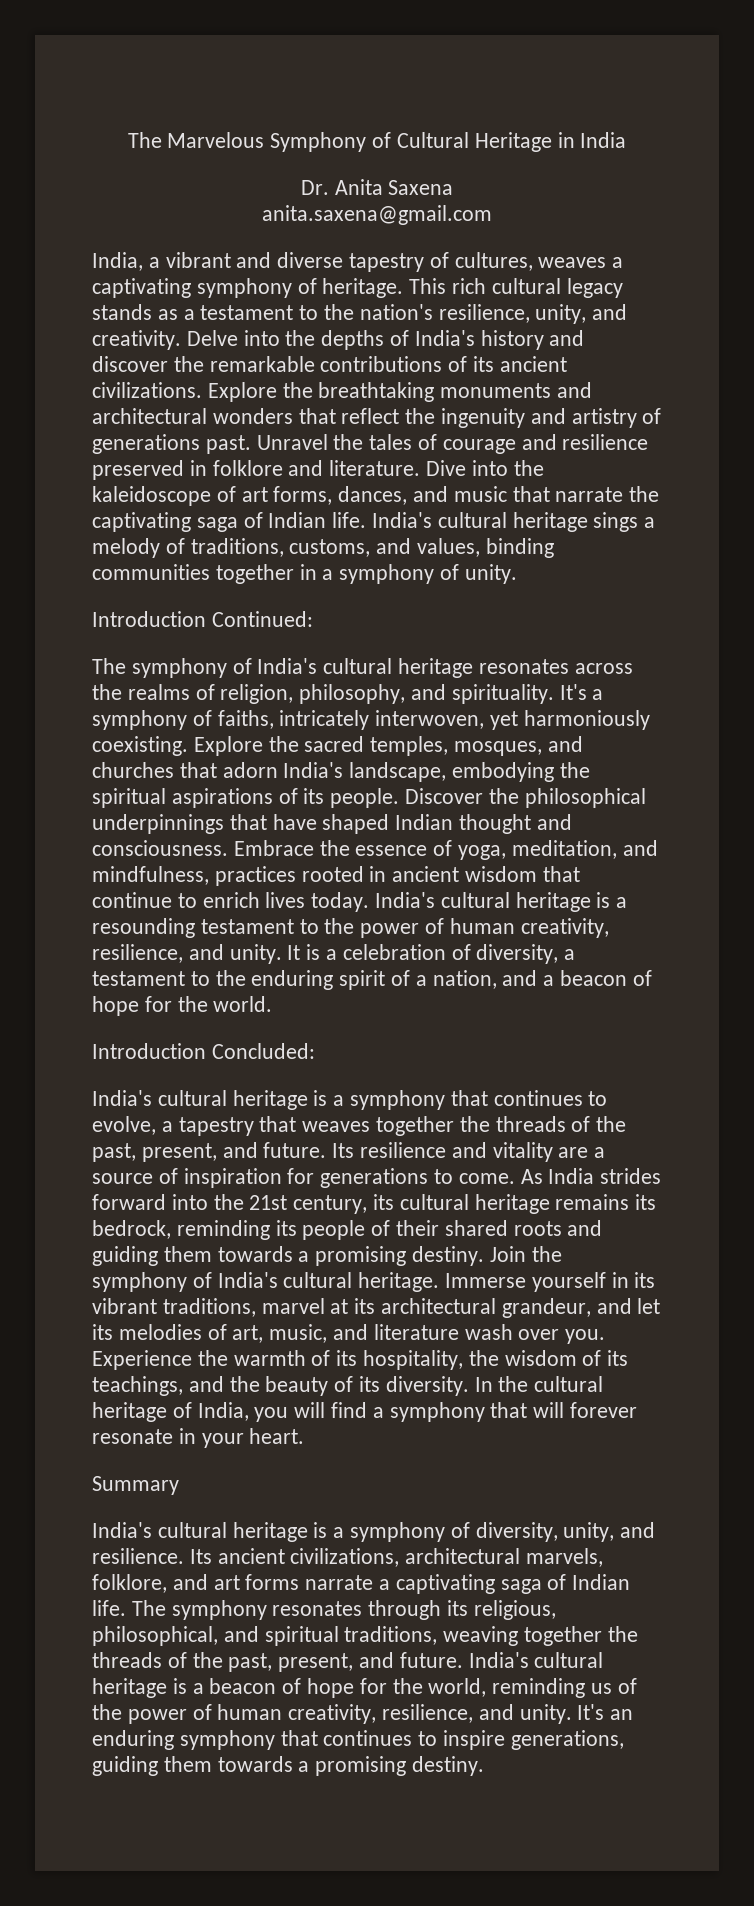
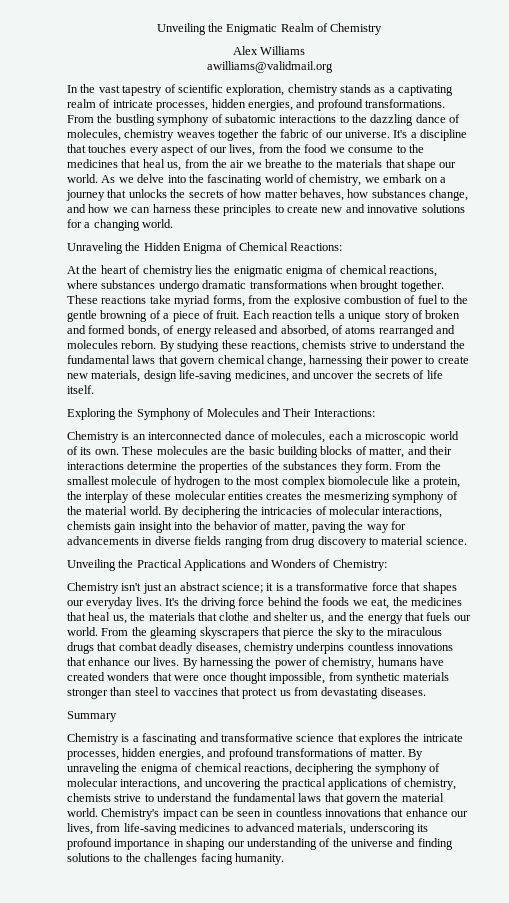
- The Marvelous Symphony of Cultural Heritage in India
- Dr. Anita Saxena
- anita.saxena@gmail.com
- India, a vibrant and diverse tapestry of cultures, weaves a captivating symphony of heritage. This rich cultural legacy stands as a testament to the nation's resilience, unity, and creativity. Delve into the depths of India's history and discover the remarkable contributions of its ancient civilizations. Explore the breathtaking monuments and architectural wonders that reflect the ingenuity and artistry of generations past. Unravel the tales of courage and resilience preserved in folklore and literature. Dive into the kaleidoscope of art forms, dances, and music that narrate the captivating saga of Indian life. India's cultural heritage sings a melody of traditions, customs, and values, binding communities together in a symphony of unity.
- Introduction Continued:
- The symphony of India's cultural heritage resonates across the realms of religion, philosophy, and spirituality. It's a symphony of faiths, intricately interwoven, yet harmoniously coexisting. Explore the sacred temples, mosques, and churches that adorn India's landscape, embodying the spiritual aspirations of its people. Discover the philosophical underpinnings that have shaped Indian thought and consciousness. Embrace the essence of yoga, meditation, and mindfulness, practices rooted in ancient wisdom that continue to enrich lives today. India's cultural heritage is a resounding testament to the power of human creativity, resilience, and unity. It is a celebration of diversity, a testament to the enduring spirit of a nation, and a beacon of hope for the world.
- Introduction Concluded:
- India's cultural heritage is a symphony that continues to evolve, a tapestry that weaves together the threads of the past, present, and future. Its resilience and vitality are a source of inspiration for generations to come. As India strides forward into the 21st century, its cultural heritage remains its bedrock, reminding its people of their shared roots and guiding them towards a promising destiny. Join the symphony of India's cultural heritage. Immerse yourself in its vibrant traditions, marvel at its architectural grandeur, and let its melodies of art, music, and literature wash over you. Experience the warmth of its hospitality, the wisdom of its teachings, and the beauty of its diversity. In the cultural heritage of India, you will find a symphony that will forever resonate in your heart.
+ Unveiling the Enigmatic Realm of Chemistry
+ Alex Williams
+ awilliams@validmail.org
+ In the vast tapestry of scientific exploration, chemistry stands as a captivating realm of intricate processes, hidden energies, and profound transformations. From the bustling symphony of subatomic interactions to the dazzling dance of molecules, chemistry weaves together the fabric of our universe. It's a discipline that touches every aspect of our lives, from the food we consume to the medicines that heal us, from the air we breathe to the materials that shape our world. As we delve into the fascinating world of chemistry, we embark on a journey that unlocks the secrets of how matter behaves, how substances change, and how we can harness these principles to create new and innovative solutions for a changing world.
+ Unraveling the Hidden Enigma of Chemical Reactions:
+ At the heart of chemistry lies the enigmatic enigma of chemical reactions, where substances undergo dramatic transformations when brought together. These reactions take myriad forms, from the explosive combustion of fuel to the gentle browning of a piece of fruit. Each reaction tells a unique story of broken and formed bonds, of energy released and absorbed, of atoms rearranged and molecules reborn. By studying these reactions, chemists strive to understand the fundamental laws that govern chemical change, harnessing their power to create new materials, design life-saving medicines, and uncover the secrets of life itself.
+ Exploring the Symphony of Molecules and Their Interactions:
+ Chemistry is an interconnected dance of molecules, each a microscopic world of its own. These molecules are the basic building blocks of matter, and their interactions determine the properties of the substances they form. From the smallest molecule of hydrogen to the most complex biomolecule like a protein, the interplay of these molecular entities creates the mesmerizing symphony of the material world. By deciphering the intricacies of molecular interactions, chemists gain insight into the behavior of matter, paving the way for advancements in diverse fields ranging from drug discovery to material science.
+ Unveiling the Practical Applications and Wonders of Chemistry:
+ Chemistry isn't just an abstract science; it is a transformative force that shapes our everyday lives. It's the driving force behind the foods we eat, the medicines that heal us, the materials that clothe and shelter us, and the energy that fuels our world. From the gleaming skyscrapers that pierce the sky to the miraculous drugs that combat deadly diseases, chemistry underpins countless innovations that enhance our lives. By harnessing the power of chemistry, humans have created wonders that were once thought impossible, from synthetic materials stronger than steel to vaccines that protect us from devastating diseases.
  Summary
- India's cultural heritage is a symphony of diversity, unity, and resilience. Its ancient civilizations, architectural marvels, folklore, and art forms narrate a captivating saga of Indian life. The symphony resonates through its religious, philosophical, and spiritual traditions, weaving together the threads of the past, present, and future. India's cultural heritage is a beacon of hope for the world, reminding us of the power of human creativity, resilience, and unity. It's an enduring symphony that continues to inspire generations, guiding them towards a promising destiny.
+ Chemistry is a fascinating and transformative science that explores the intricate processes, hidden energies, and profound transformations of matter. By unraveling the enigma of chemical reactions, deciphering the symphony of molecular interactions, and uncovering the practical applications of chemistry, chemists strive to understand the fundamental laws that govern the material world. Chemistry's impact can be seen in countless innovations that enhance our lives, from life-saving medicines to advanced materials, underscoring its profound importance in shaping our understanding of the universe and finding solutions to the challenges facing humanity.

